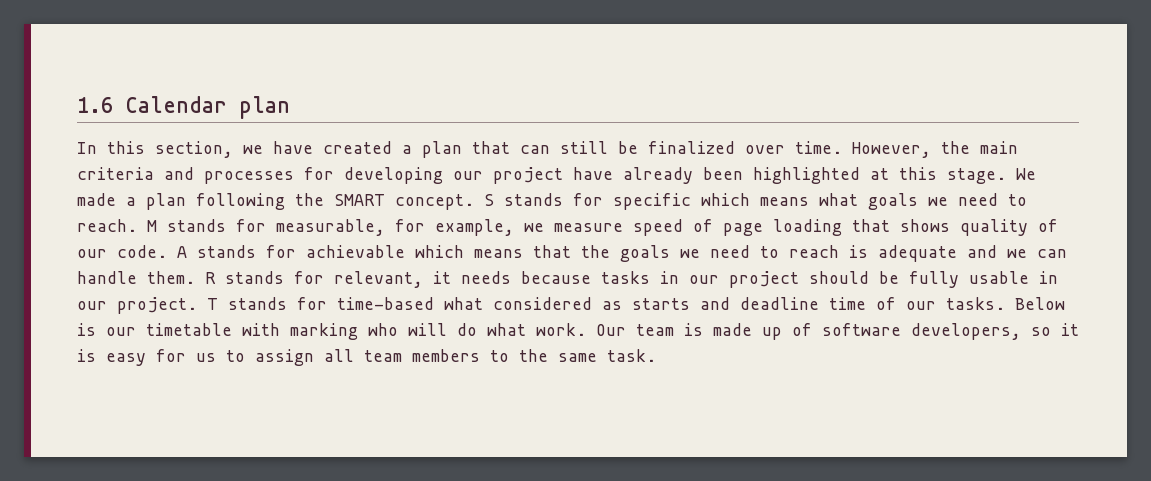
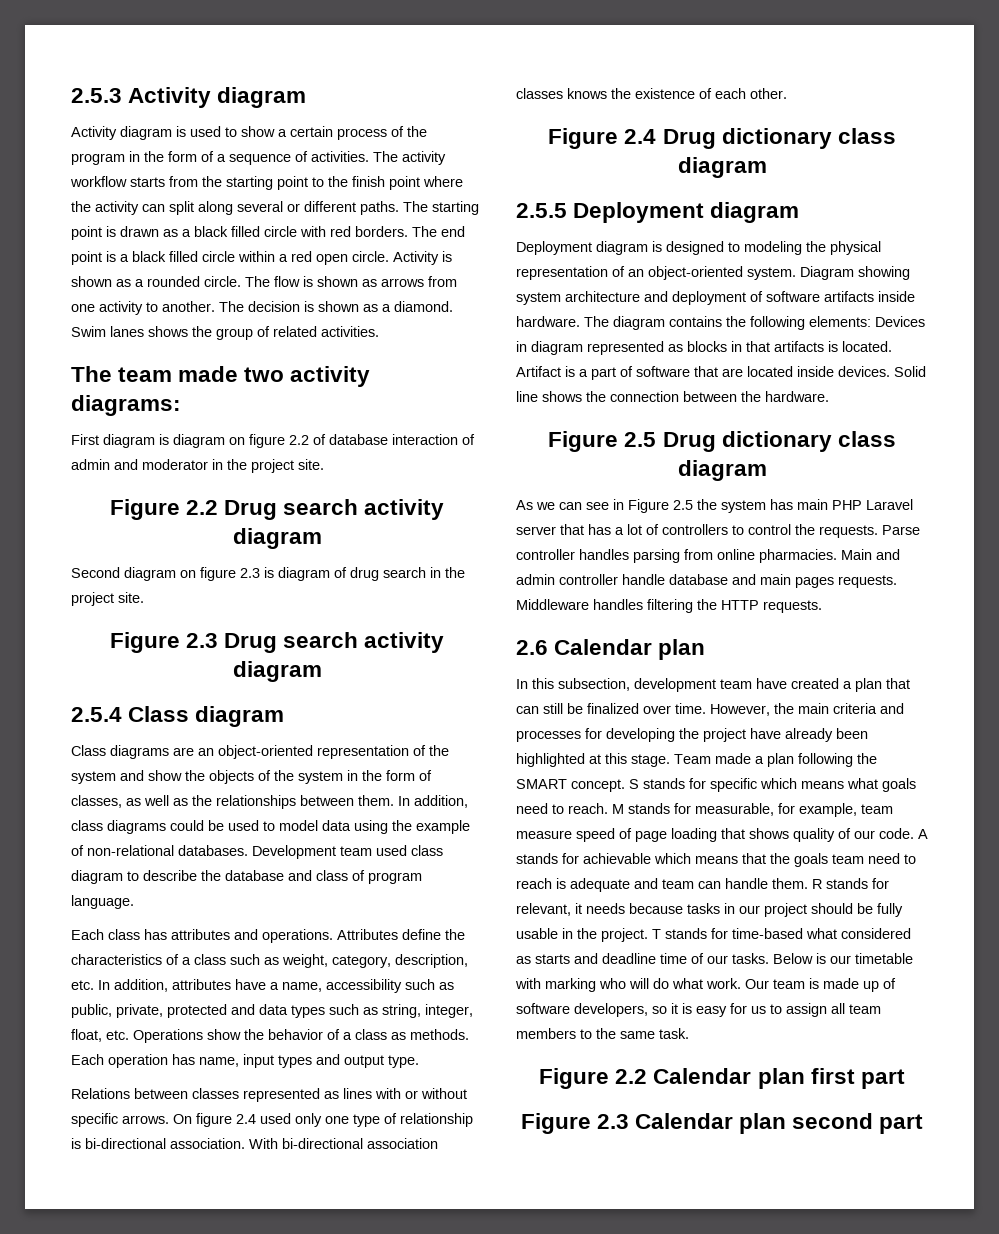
- 1.6 Calendar plan
+ 2.5.3 Activity diagram
+ Activity diagram is used to show a certain process of the program in the form of a sequence of activities. The activity workflow starts from the starting point to the finish point where the activity can split along several or different paths. The starting point is drawn as a black filled circle with red borders. The end point is a black filled circle within a red open circle. Activity is shown as a rounded circle. The flow is shown as arrows from one activity to another. The decision is shown as a diamond. Swim lanes shows the group of related activities.
+ The team made two activity diagrams:
+ First diagram is diagram on figure 2.2 of database interaction of admin and moderator in the project site.
+ Figure 2.2 Drug search activity diagram
+ Second diagram on figure 2.3 is diagram of drug search in the project site.
+ Figure 2.3 Drug search activity diagram
+ 2.5.4 Class diagram
+ Class diagrams are an object-oriented representation of the system and show the objects of the system in the form of classes, as well as the relationships between them. In addition, class diagrams could be used to model data using the example of non-relational databases. Development team used class diagram to describe the database and class of program language.
+ Each class has attributes and operations. Attributes define the characteristics of a class such as weight, category, description, etc. In addition, attributes have a name, accessibility such as public, private, protected and data types such as string, integer, float, etc. Operations show the behavior of a class as methods. Each operation has name, input types and output type.
+ Relations between classes represented as lines with or without specific arrows. On figure 2.4 used only one type of relationship is bi-directional association. With bi-directional association classes knows the existence of each other.
+ Figure 2.4 Drug dictionary class diagram
+ 2.5.5 Deployment diagram
+ Deployment diagram is designed to modeling the physical representation of an object-oriented system. Diagram showing system architecture and deployment of software artifacts inside hardware. The diagram contains the following elements: Devices in diagram represented as blocks in that artifacts is located. Artifact is a part of software that are located inside devices. Solid line shows the connection between the hardware.
+ Figure 2.5 Drug dictionary class diagram
+ As we can see in Figure 2.5 the system has main PHP Laravel server that has a lot of controllers to control the requests. Parse controller handles parsing from online pharmacies. Main and admin controller handle database and main pages requests. Middleware handles filtering the HTTP requests.
+ 2.6 Calendar plan
- In this section, we have created a plan that can still be finalized over time.
+ In this subsection, development team have created a plan that can still be finalized over time.
- However, the main criteria and processes for developing our project have already been highlighted at this stage.
+ However, the main criteria and processes for developing the project have already been highlighted at this stage.
- We made a plan following the SMART concept.
+ Team made a plan following the SMART concept.
- S stands for specific which means what goals we need to reach.
+ S stands for specific which means what goals need to reach.
- M stands for measurable, for example, we measure speed of page loading that shows quality of our code.
+ M stands for measurable, for example, team measure speed of page loading that shows quality of our code.
- A stands for achievable which means that the goals we need to reach is adequate and we can handle them.
+ A stands for achievable which means that the goals team need to reach is adequate and team can handle them.
- R stands for relevant, it needs because tasks in our project should be fully usable in our project.
+ R stands for relevant, it needs because tasks in our project should be fully usable in the project.
+ Figure 2.2 Calendar plan first part
+ Figure 2.3 Calendar plan second part

